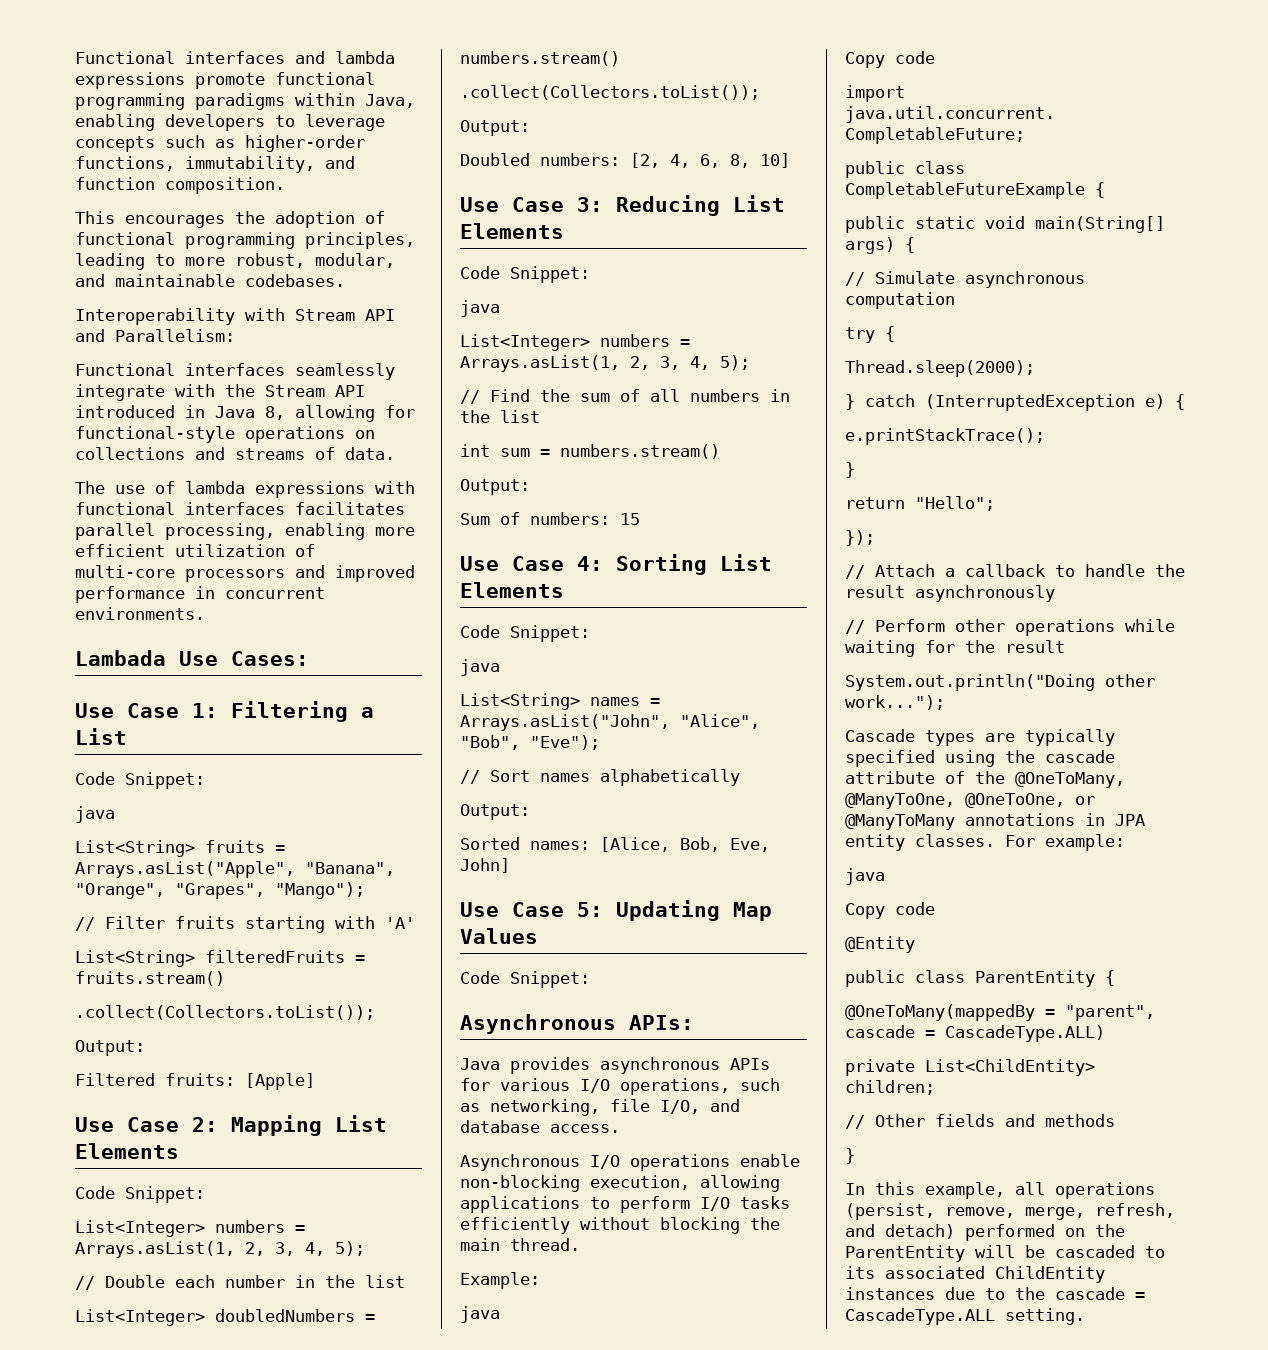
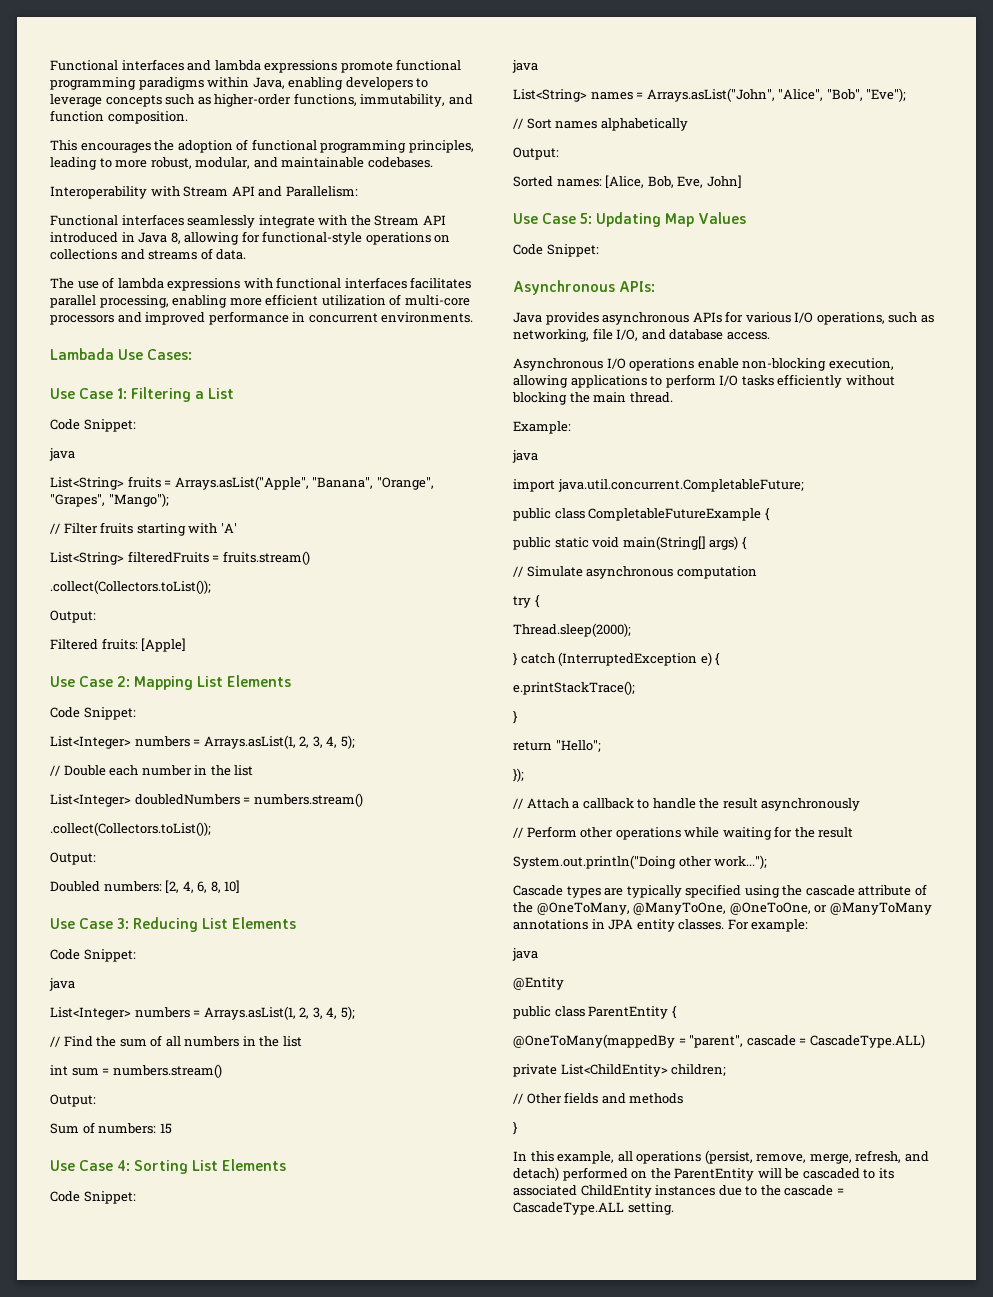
  Example:
  java
- Copy code
  For example:
  java
- Copy code

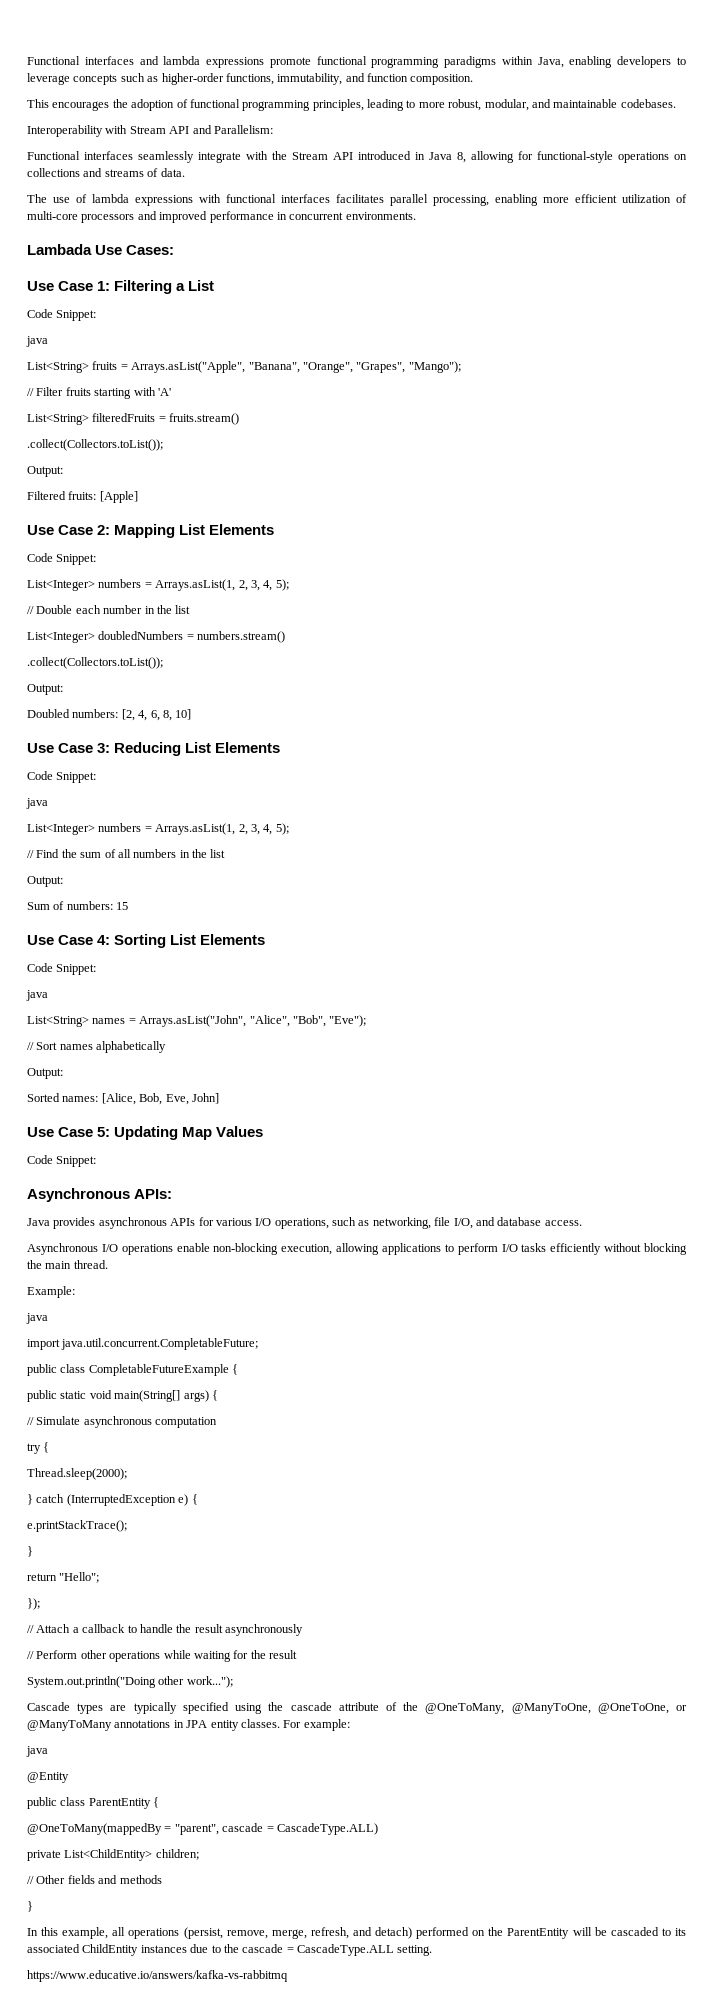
- int sum = numbers.stream()
+ https://www.educative.io/answers/kafka-vs-rabbitmq

